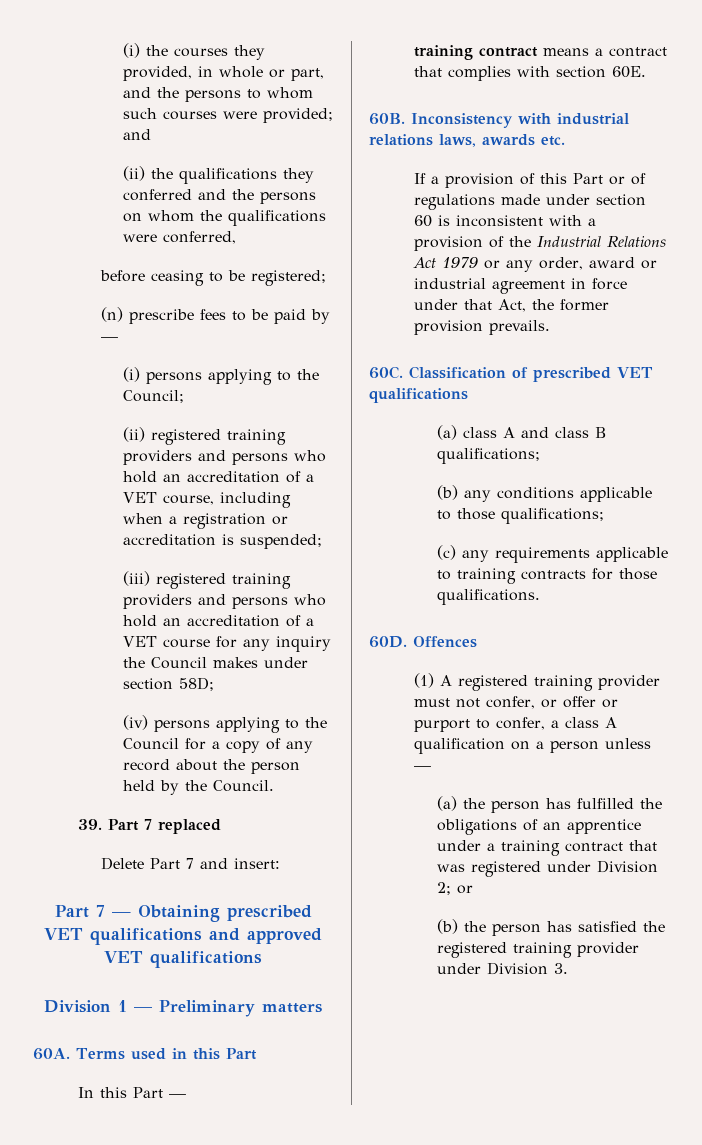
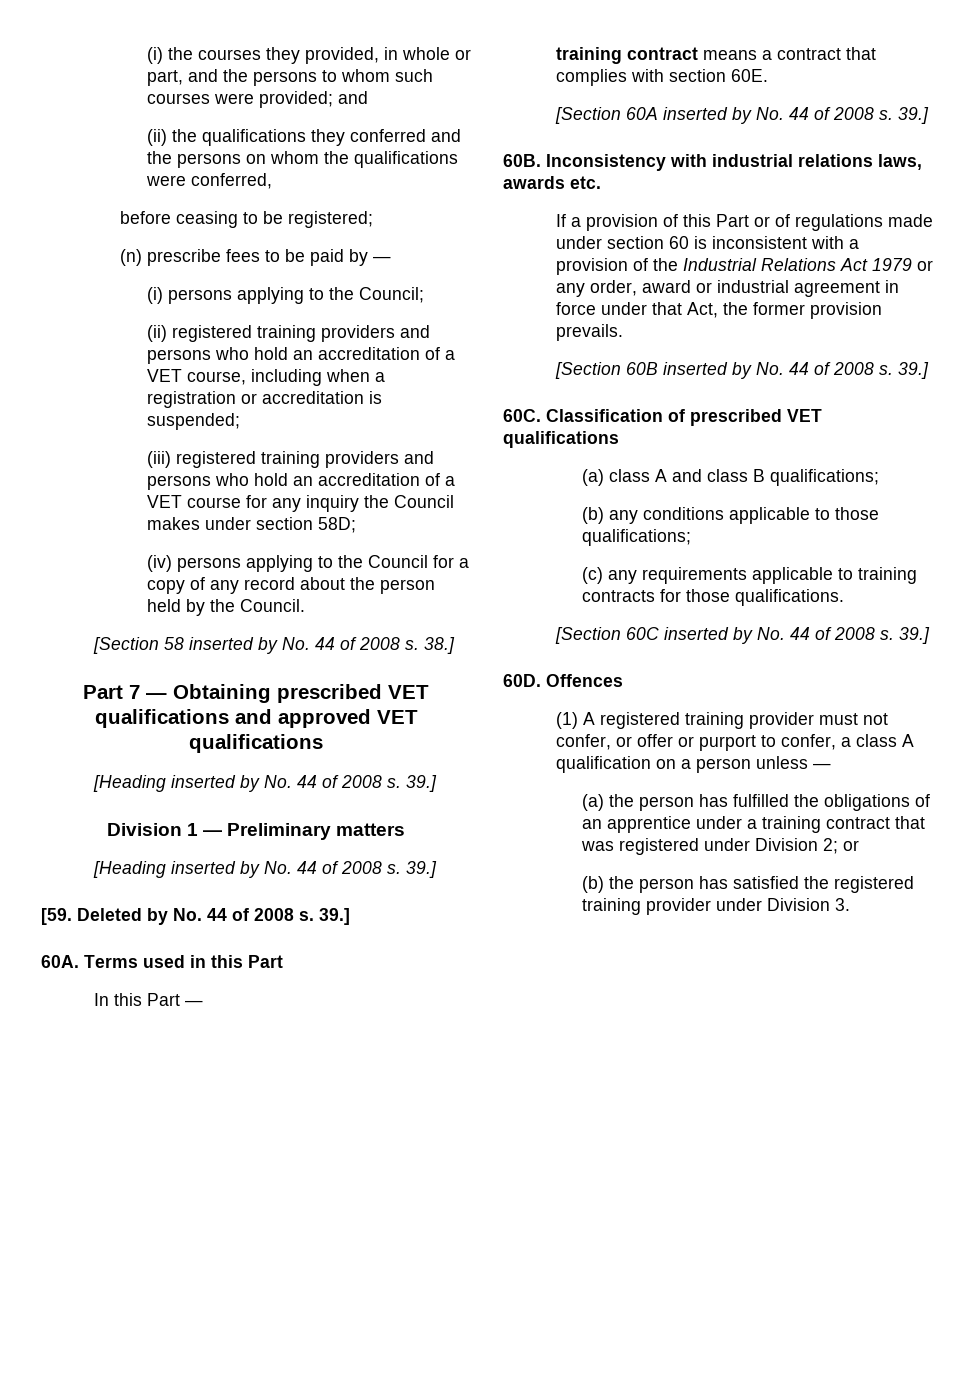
- 39. Part 7 replaced
- Delete Part 7 and insert:
+ [Section 58 inserted by No. 44 of 2008 s. 38.]
  Part 7 — Obtaining prescribed VET qualifications and approved VET qualifications
+ [Heading inserted by No. 44 of 2008 s. 39.]
  Division 1 — Preliminary matters
+ [Heading inserted by No. 44 of 2008 s. 39.]
+ [59. Deleted by No. 44 of 2008 s. 39.]
+ [Section 60A inserted by No. 44 of 2008 s. 39.]
+ [Section 60B inserted by No. 44 of 2008 s. 39.]
+ [Section 60C inserted by No. 44 of 2008 s. 39.]

